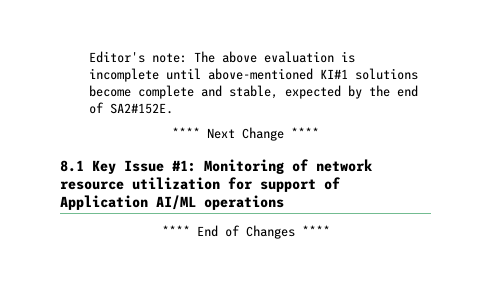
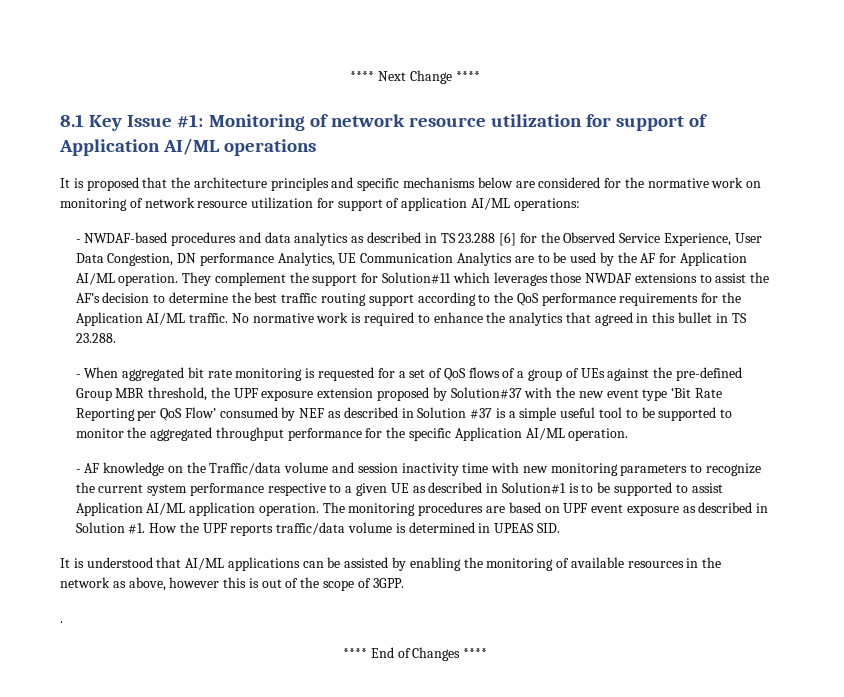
- Editor's note: The above evaluation is incomplete until above-mentioned KI#1 solutions become complete and stable, expected by the end of SA2#152E.
+ It is proposed that the architecture principles and specific mechanisms below are considered for the normative work on monitoring of network resource utilization for support of application AI/ML operations:
+ - NWDAF-based procedures and data analytics as described in TS 23.288 [6] for the Observed Service Experience, User Data Congestion, DN performance Analytics, UE Communication Analytics are to be used by the AF for Application AI/ML operation. They complement the support for Solution#11 which leverages those NWDAF extensions to assist the AF’s decision to determine the best traffic routing support according to the QoS performance requirements for the Application AI/ML traffic. No normative work is required to enhance the analytics that agreed in this bullet in TS 23.288.
+ - When aggregated bit rate monitoring is requested for a set of QoS flows of a group of UEs against the pre-defined Group MBR threshold, the UPF exposure extension proposed by Solution#37 with the new event type ‘Bit Rate Reporting per QoS Flow’ consumed by NEF as described in Solution #37 is a simple useful tool to be supported to monitor the aggregated throughput performance for the specific Application AI/ML operation.
+ - AF knowledge on the Traffic/data volume and session inactivity time with new monitoring parameters to recognize the current system performance respective to a given UE as described in Solution#1 is to be supported to assist Application AI/ML application operation. The monitoring procedures are based on UPF event exposure as described in Solution #1. How the UPF reports traffic/data volume is determined in UPEAS SID.
+ It is understood that AI/ML applications can be assisted by enabling the monitoring of available resources in the network as above, however this is out of the scope of 3GPP.
+ .

